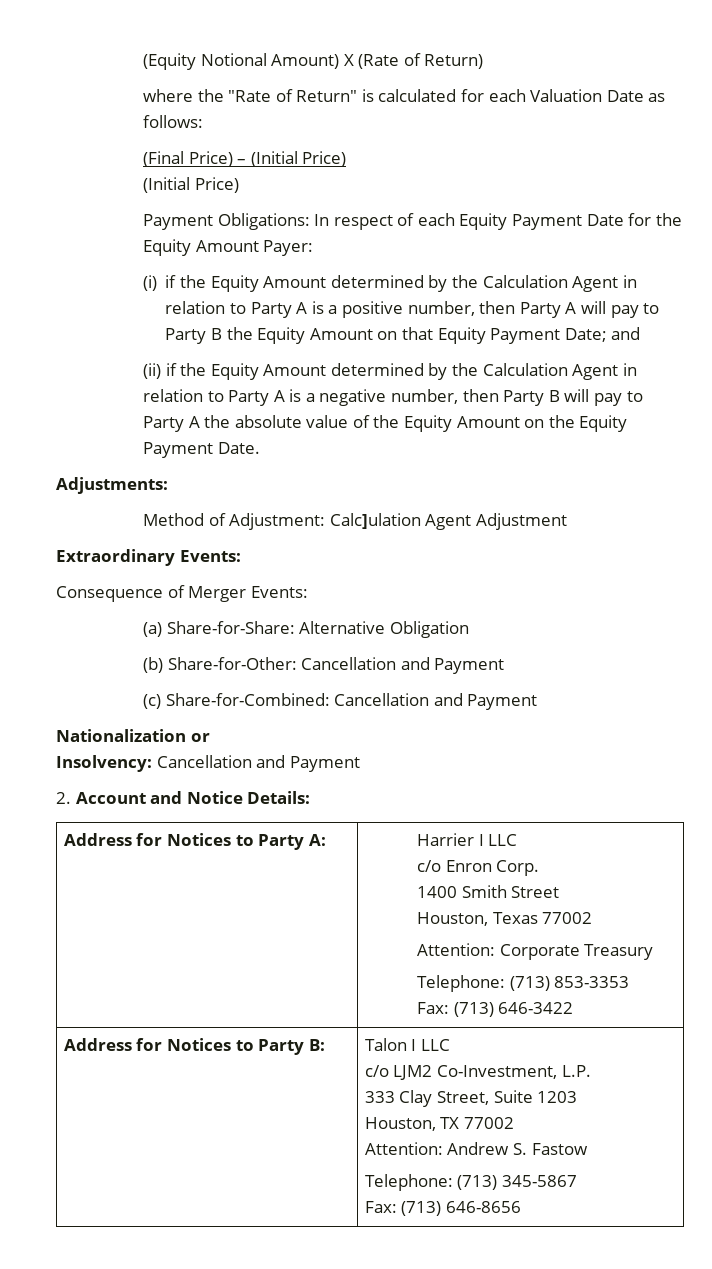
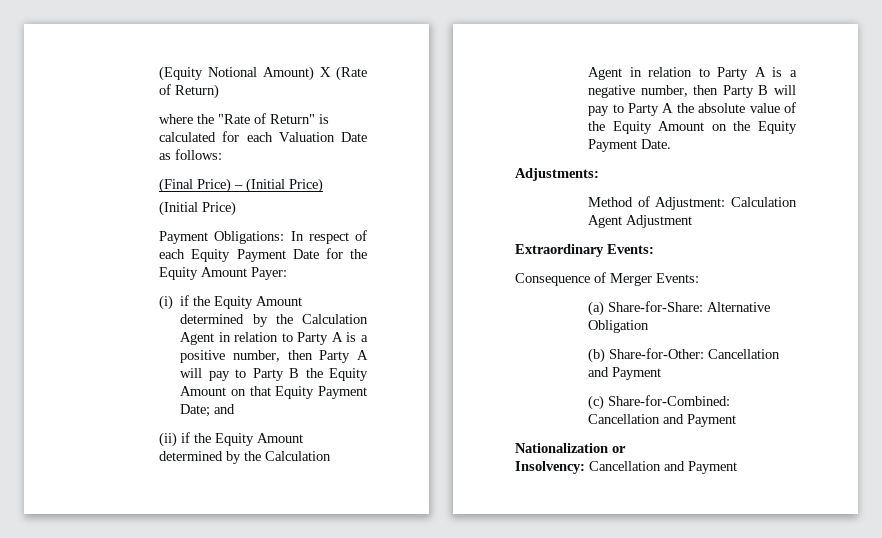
- Method of Adjustment: Calc]ulation Agent Adjustment
+ Method of Adjustment: Calculation Agent Adjustment
- 2. Account and Notice Details:
- Address for Notices to Party A: | Harrier I LLC
- c/o Enron Corp.
- 1400 Smith Street
- Houston, Texas 77002
- Attention: Corporate Treasury
- Telephone: (713) 853-3353
- Fax: (713) 646-3422
- Address for Notices to Party B: | Talon I LLC
- c/o LJM2 Co-Investment, L.P.
- 333 Clay Street, Suite 1203
- Houston, TX 77002
- Attention: Andrew S. Fastow
- Telephone: (713) 345-5867
- Fax: (713) 646-8656

